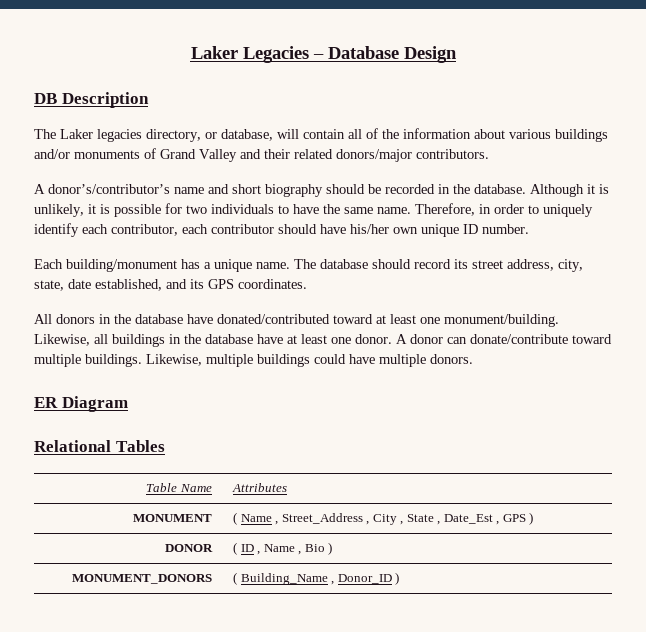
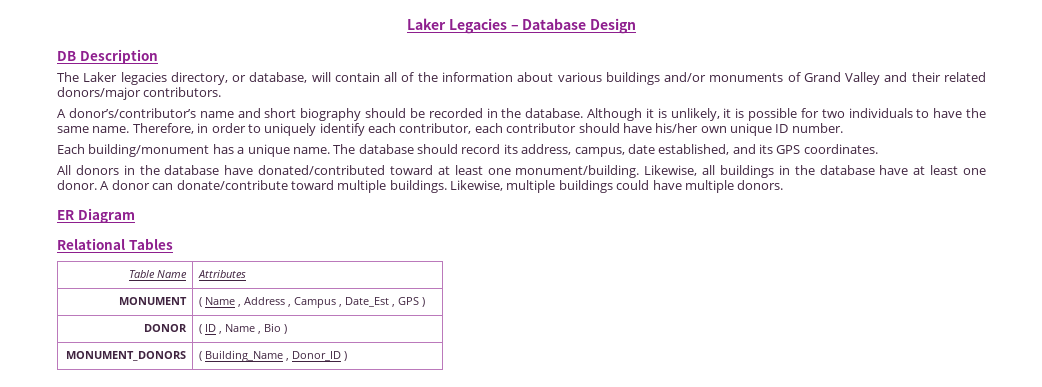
- The database should record its street address, city, state, date established, and its GPS coordinates.
+ The database should record its address, campus, date established, and its GPS coordinates.
- MONUMENT | ( Name , Street_Address , City , State , Date_Est , GPS )
+ MONUMENT | ( Name , Address , Campus , Date_Est , GPS )

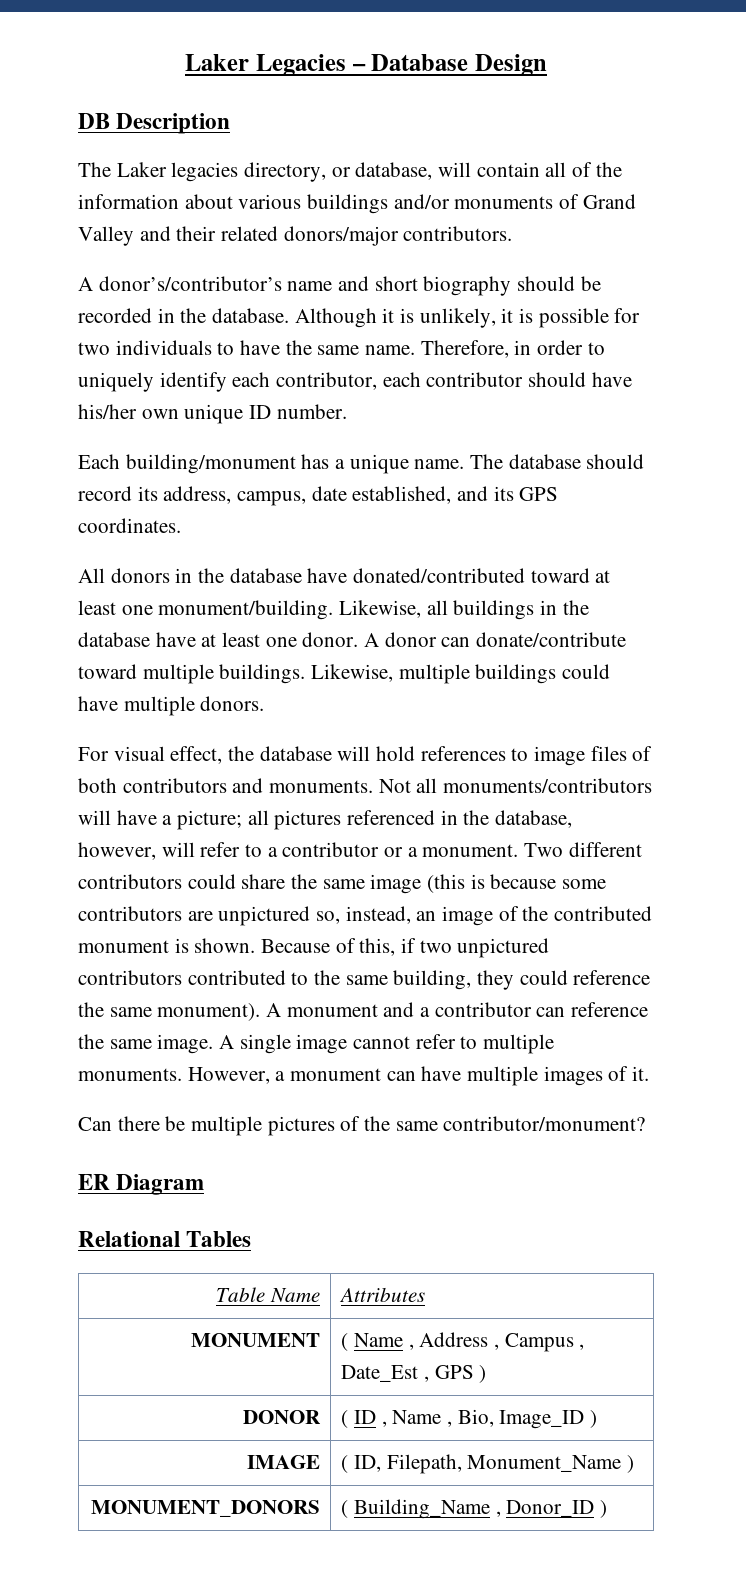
+ For visual effect, the database will hold references to image files of both contributors and monuments. Not all monuments/contributors will have a picture; all pictures referenced in the database, however, will refer to a contributor or a monument. Two different contributors could share the same image (this is because some contributors are unpictured so, instead, an image of the contributed monument is shown. Because of this, if two unpictured contributors contributed to the same building, they could reference the same monument). A monument and a contributor can reference the same image. A single image cannot refer to multiple monuments. However, a monument can have multiple images of it.
+ Can there be multiple pictures of the same contributor/monument?
- DONOR | ( ID , Name , Bio )
+ DONOR | ( ID , Name , Bio, Image_ID )
+ IMAGE | ( ID, Filepath, Monument_Name )

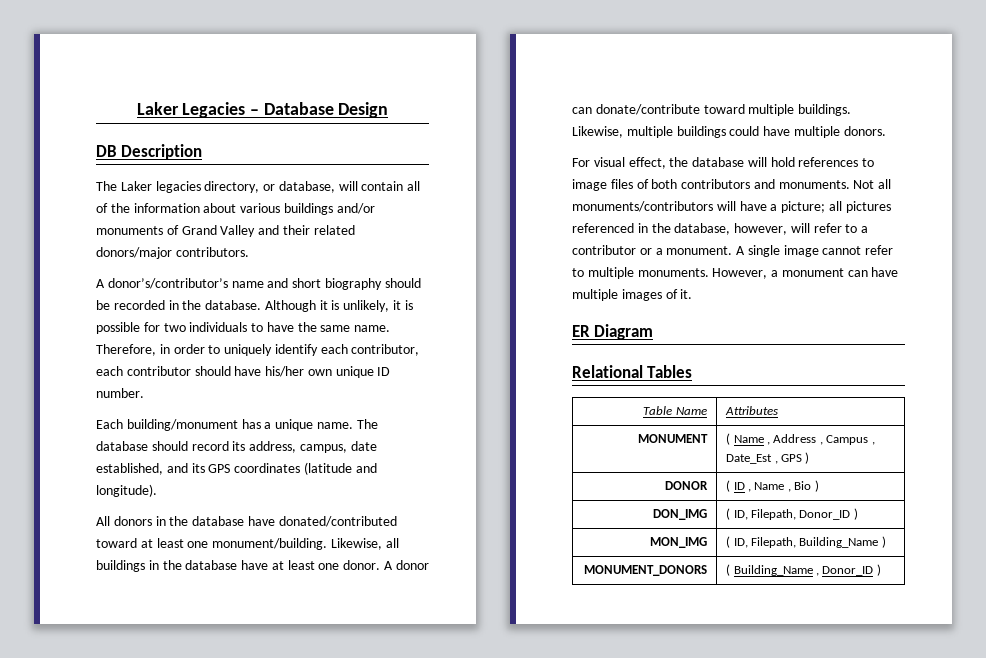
- The database should record its address, campus, date established, and its GPS coordinates.
+ The database should record its address, campus, date established, and its GPS coordinates (latitude and longitude).
- Two different contributors could share the same image (this is because some contributors are unpictured so, instead, an image of the contributed monument is shown. Because of this, if two unpictured contributors contributed to the same building, they could reference the same monument). A monument and a contributor can reference the same image.
- Can there be multiple pictures of the same contributor/monument?
- DONOR | ( ID , Name , Bio, Image_ID )
- IMAGE | ( ID, Filepath, Monument_Name )
+ DONOR | ( ID , Name , Bio )
+ DON_IMG | ( ID, Filepath, Donor_ID )
+ MON_IMG | ( ID, Filepath, Building_Name )

